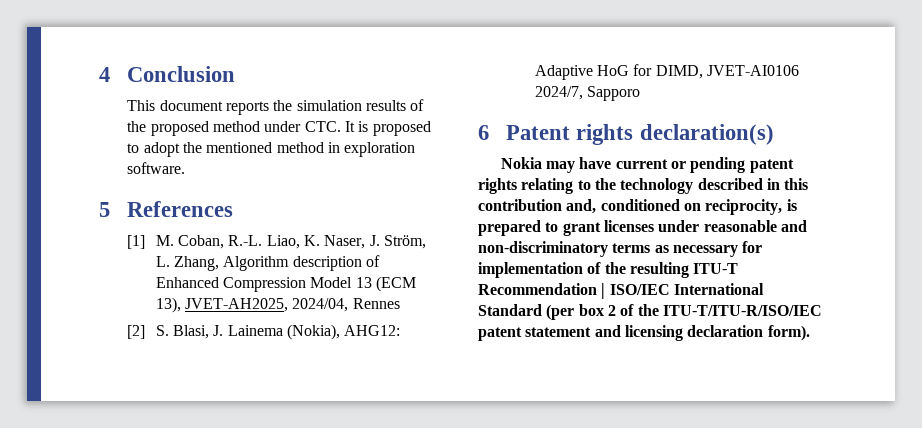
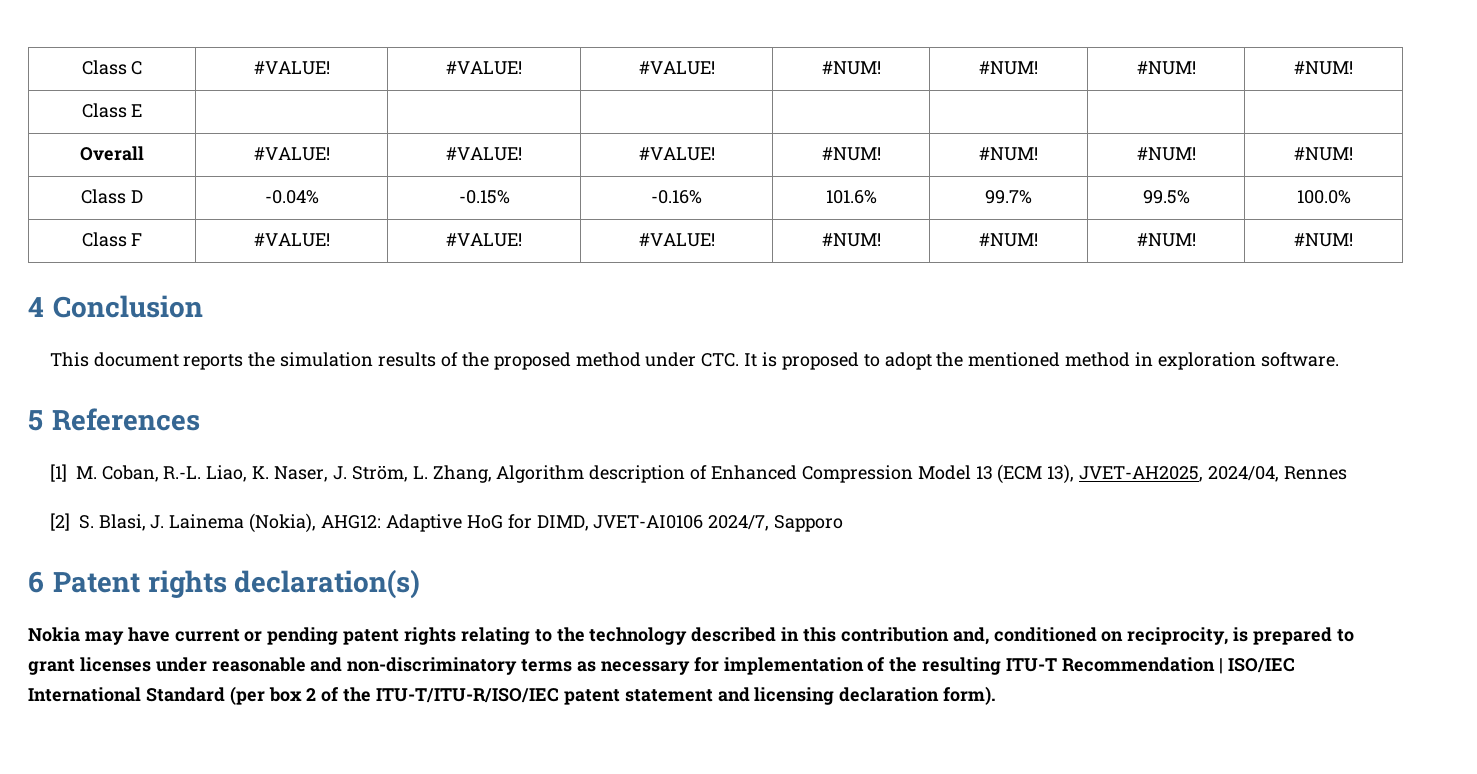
+ Class C | #VALUE! | #VALUE! | #VALUE! | #NUM! | #NUM! | #NUM! | #NUM!
+ Class E | | | | | | |
+ Overall | #VALUE! | #VALUE! | #VALUE! | #NUM! | #NUM! | #NUM! | #NUM!
+ Class D | -0.04% | -0.15% | -0.16% | 101.6% | 99.7% | 99.5% | 100.0%
+ Class F | #VALUE! | #VALUE! | #VALUE! | #NUM! | #NUM! | #NUM! | #NUM!

